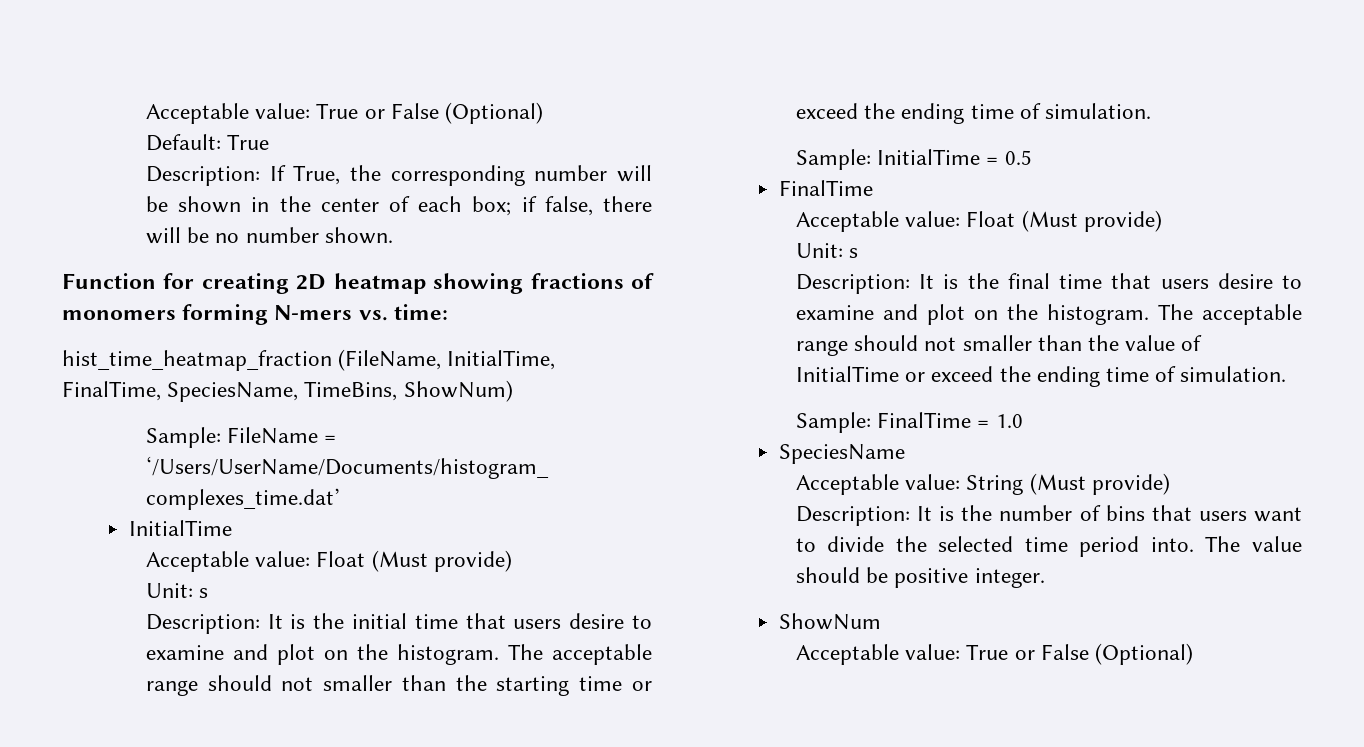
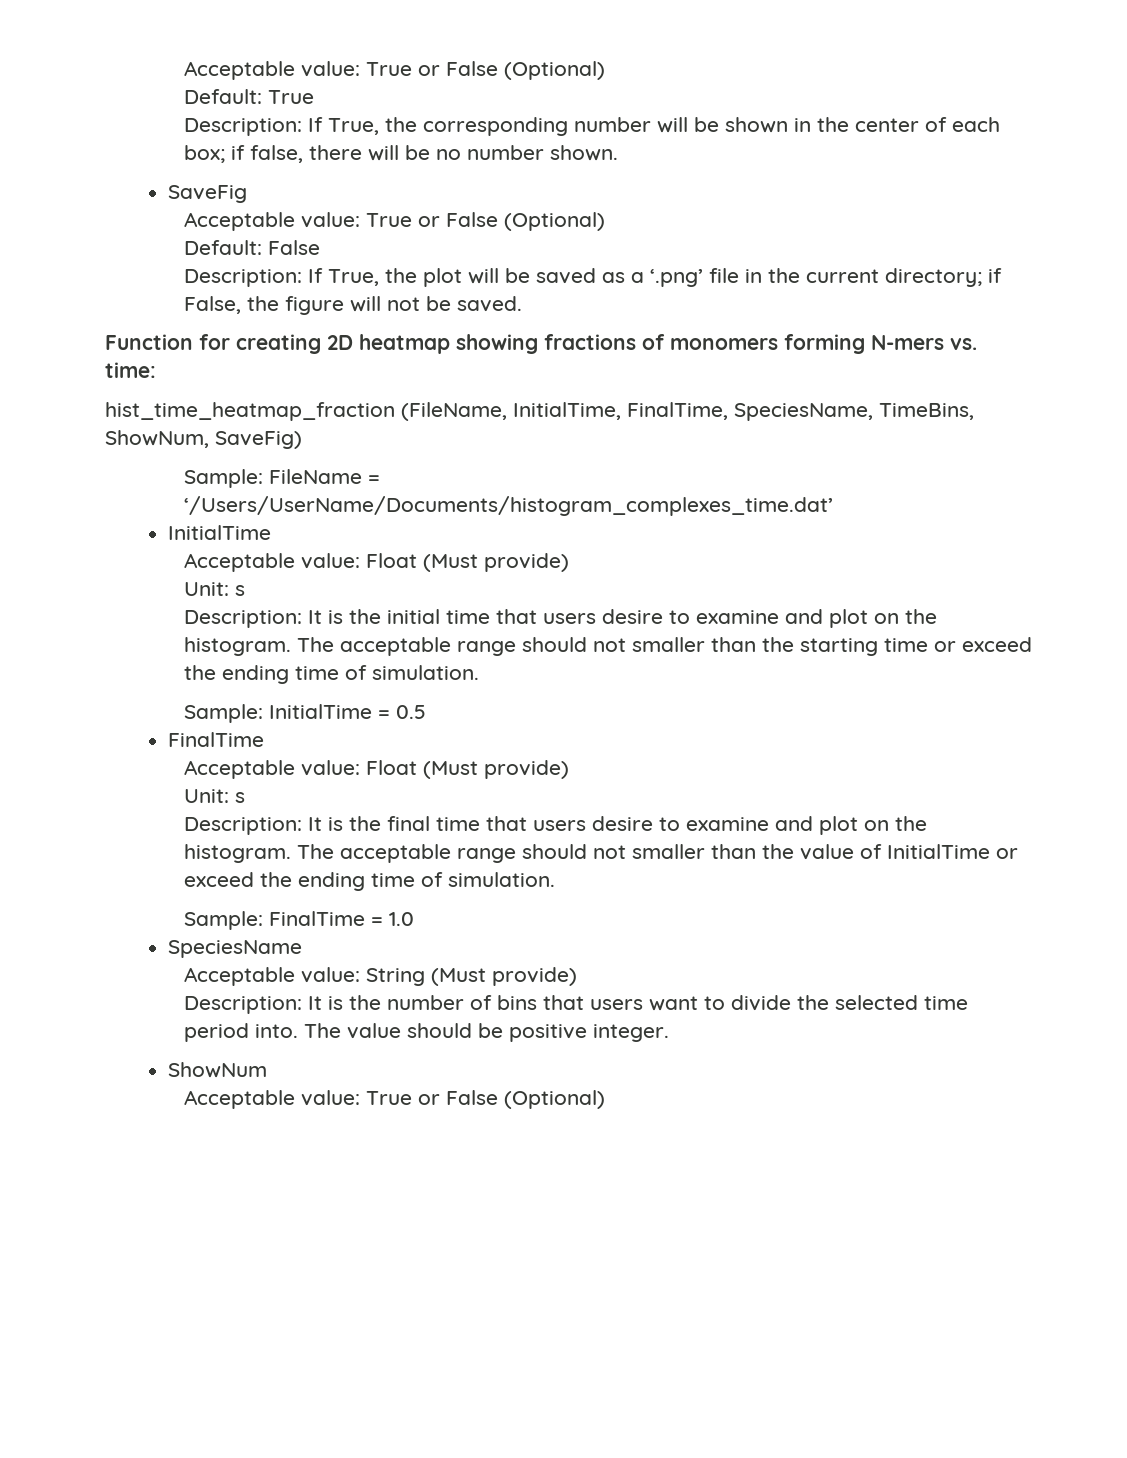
+ SaveFig
+ Acceptable value: True or False (Optional)
+ Default: False
+ Description: If True, the plot will be saved as a ‘.png’ file in the current directory; if False, the figure will not be saved.
- hist_time_heatmap_fraction (FileName, InitialTime, FinalTime, SpeciesName, TimeBins, ShowNum)
+ hist_time_heatmap_fraction (FileName, InitialTime, FinalTime, SpeciesName, TimeBins, ShowNum, SaveFig)

